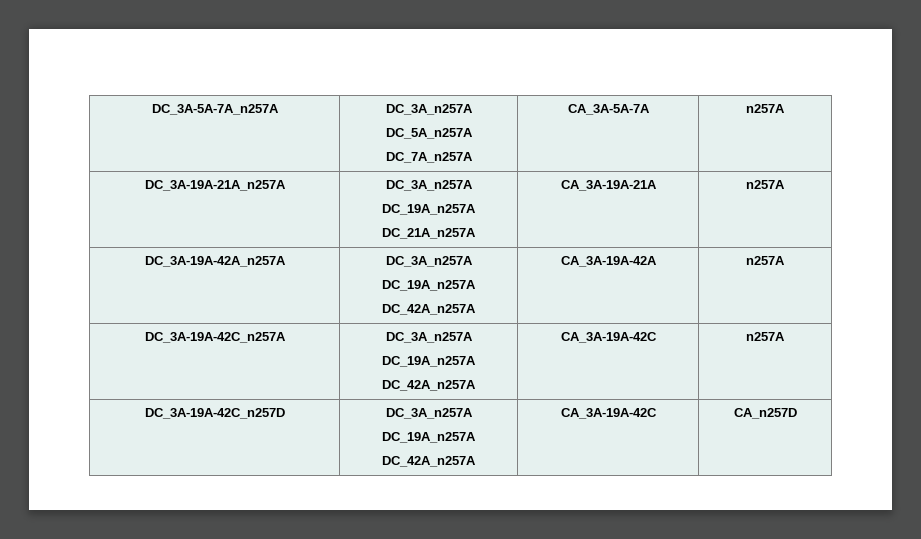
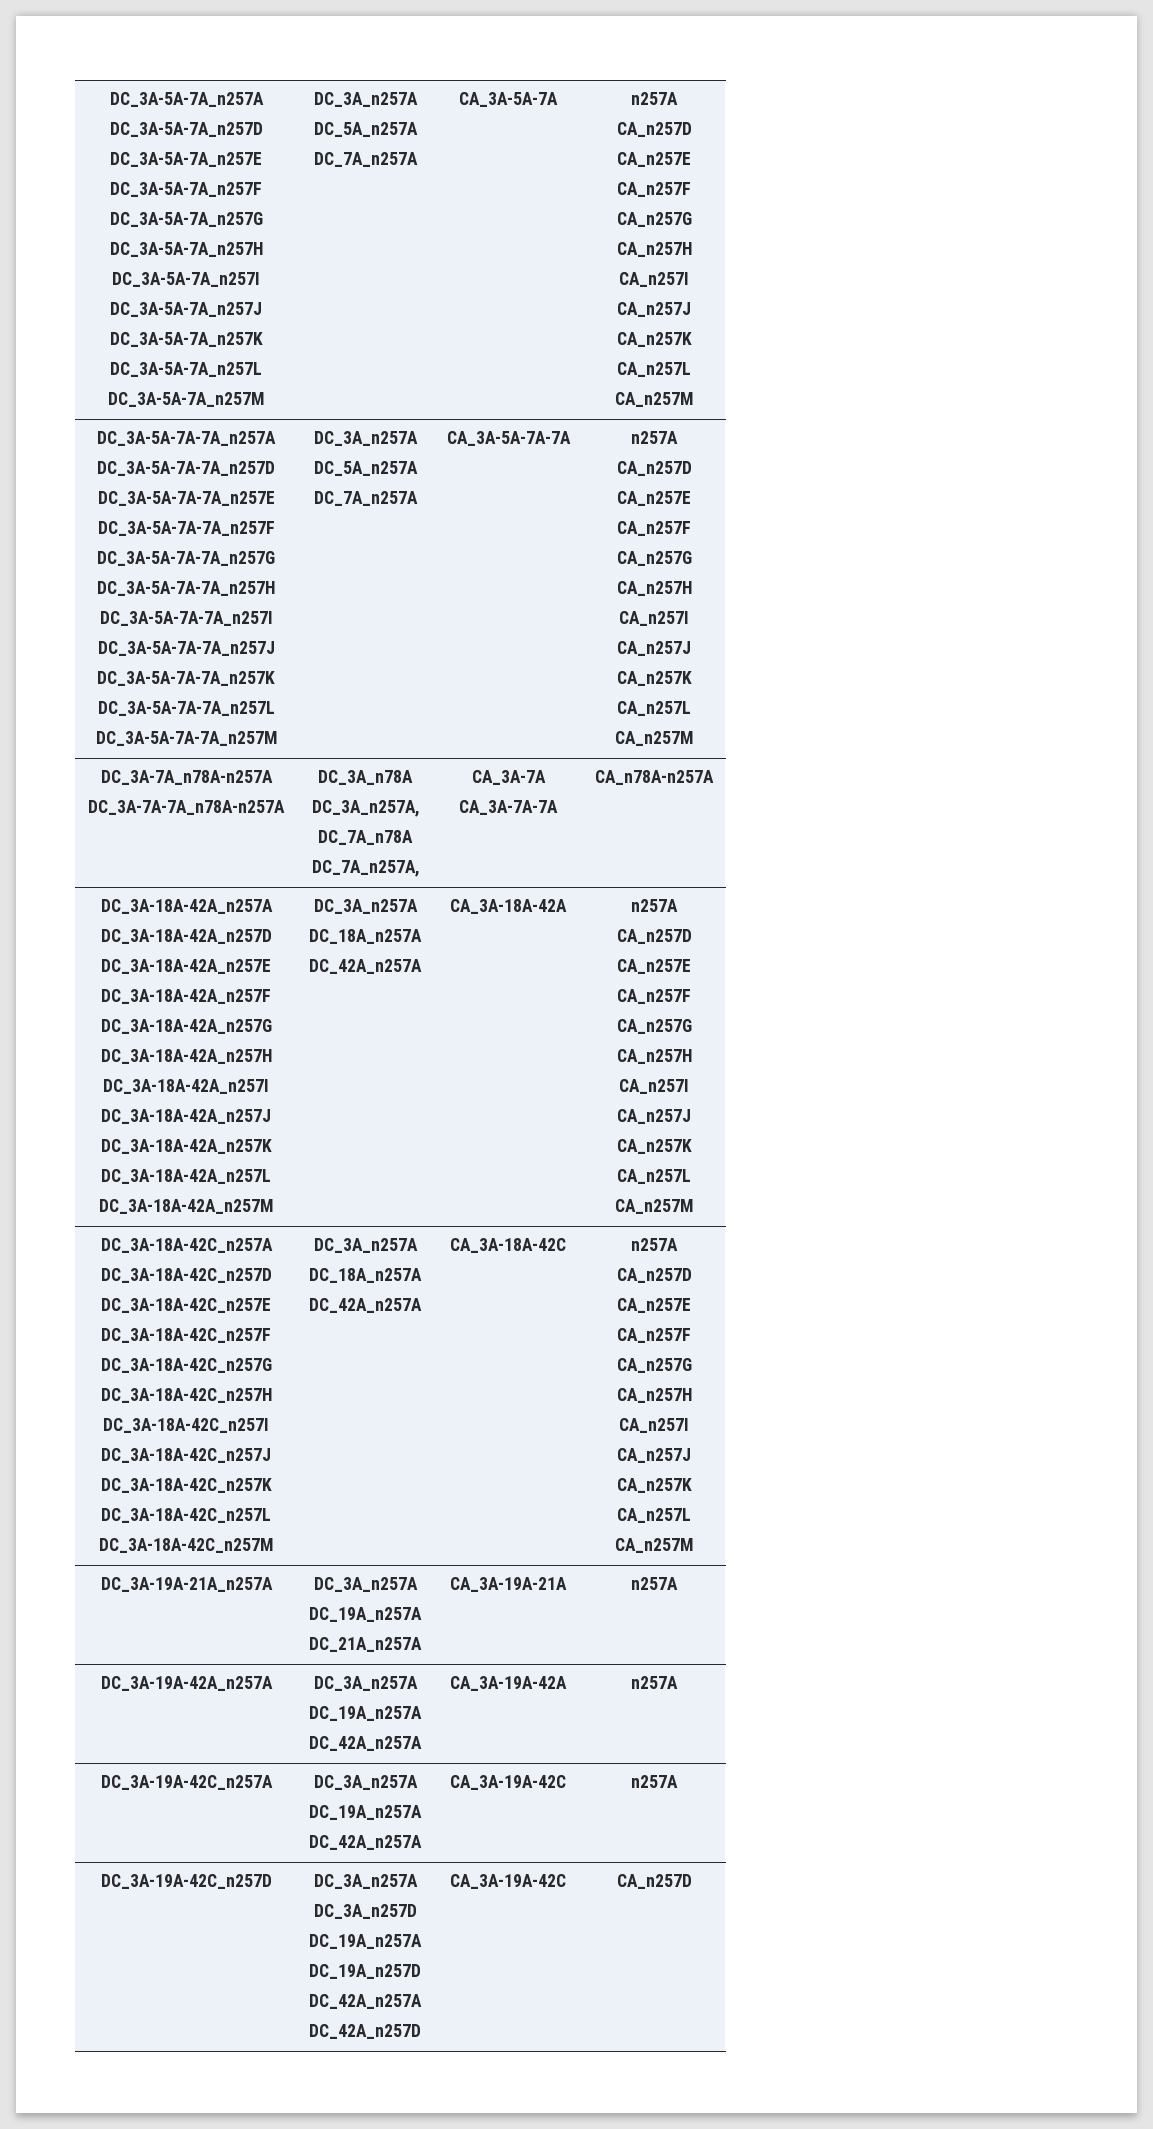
- DC_3A-5A-7A_n257A | DC_3A_n257A
+ DC_3A-5A-7A_n257A
+ DC_3A-5A-7A_n257D
+ DC_3A-5A-7A_n257E
+ DC_3A-5A-7A_n257F
+ DC_3A-5A-7A_n257G
+ DC_3A-5A-7A_n257H
+ DC_3A-5A-7A_n257I
+ DC_3A-5A-7A_n257J
+ DC_3A-5A-7A_n257K
+ DC_3A-5A-7A_n257L
+ DC_3A-5A-7A_n257M | DC_3A_n257A
  DC_5A_n257A
  DC_7A_n257A | CA_3A-5A-7A | n257A
+ CA_n257D
+ CA_n257E
+ CA_n257F
+ CA_n257G
+ CA_n257H
+ CA_n257I
+ CA_n257J
+ CA_n257K
+ CA_n257L
+ CA_n257M
+ DC_3A-5A-7A-7A_n257A
+ DC_3A-5A-7A-7A_n257D
+ DC_3A-5A-7A-7A_n257E
+ DC_3A-5A-7A-7A_n257F
+ DC_3A-5A-7A-7A_n257G
+ DC_3A-5A-7A-7A_n257H
+ DC_3A-5A-7A-7A_n257I
+ DC_3A-5A-7A-7A_n257J
+ DC_3A-5A-7A-7A_n257K
+ DC_3A-5A-7A-7A_n257L
+ DC_3A-5A-7A-7A_n257M | DC_3A_n257A
+ DC_5A_n257A
+ DC_7A_n257A | CA_3A-5A-7A-7A | n257A
+ CA_n257D
+ CA_n257E
+ CA_n257F
+ CA_n257G
+ CA_n257H
+ CA_n257I
+ CA_n257J
+ CA_n257K
+ CA_n257L
+ CA_n257M
+ DC_3A-7A_n78A-n257A
+ DC_3A-7A-7A_n78A-n257A | DC_3A_n78A
+ DC_3A_n257A,
+ DC_7A_n78A
+ DC_7A_n257A, | CA_3A-7A
+ CA_3A-7A-7A | CA_n78A-n257A
+ DC_3A-18A-42A_n257A
+ DC_3A-18A-42A_n257D
+ DC_3A-18A-42A_n257E
+ DC_3A-18A-42A_n257F
+ DC_3A-18A-42A_n257G
+ DC_3A-18A-42A_n257H
+ DC_3A-18A-42A_n257I
+ DC_3A-18A-42A_n257J
+ DC_3A-18A-42A_n257K
+ DC_3A-18A-42A_n257L
+ DC_3A-18A-42A_n257M | DC_3A_n257A
+ DC_18A_n257A
+ DC_42A_n257A | CA_3A-18A-42A | n257A
+ CA_n257D
+ CA_n257E
+ CA_n257F
+ CA_n257G
+ CA_n257H
+ CA_n257I
+ CA_n257J
+ CA_n257K
+ CA_n257L
+ CA_n257M
+ DC_3A-18A-42C_n257A
+ DC_3A-18A-42C_n257D
+ DC_3A-18A-42C_n257E
+ DC_3A-18A-42C_n257F
+ DC_3A-18A-42C_n257G
+ DC_3A-18A-42C_n257H
+ DC_3A-18A-42C_n257I
+ DC_3A-18A-42C_n257J
+ DC_3A-18A-42C_n257K
+ DC_3A-18A-42C_n257L
+ DC_3A-18A-42C_n257M | DC_3A_n257A
+ DC_18A_n257A
+ DC_42A_n257A | CA_3A-18A-42C | n257A
+ CA_n257D
+ CA_n257E
+ CA_n257F
+ CA_n257G
+ CA_n257H
+ CA_n257I
+ CA_n257J
+ CA_n257K
+ CA_n257L
+ CA_n257M
  DC_3A-19A-42C_n257D | DC_3A_n257A
+ DC_3A_n257D
  DC_19A_n257A
- DC_42A_n257A | CA_3A-19A-42C | CA_n257D
+ DC_19A_n257D
+ DC_42A_n257A
+ DC_42A_n257D | CA_3A-19A-42C | CA_n257D

